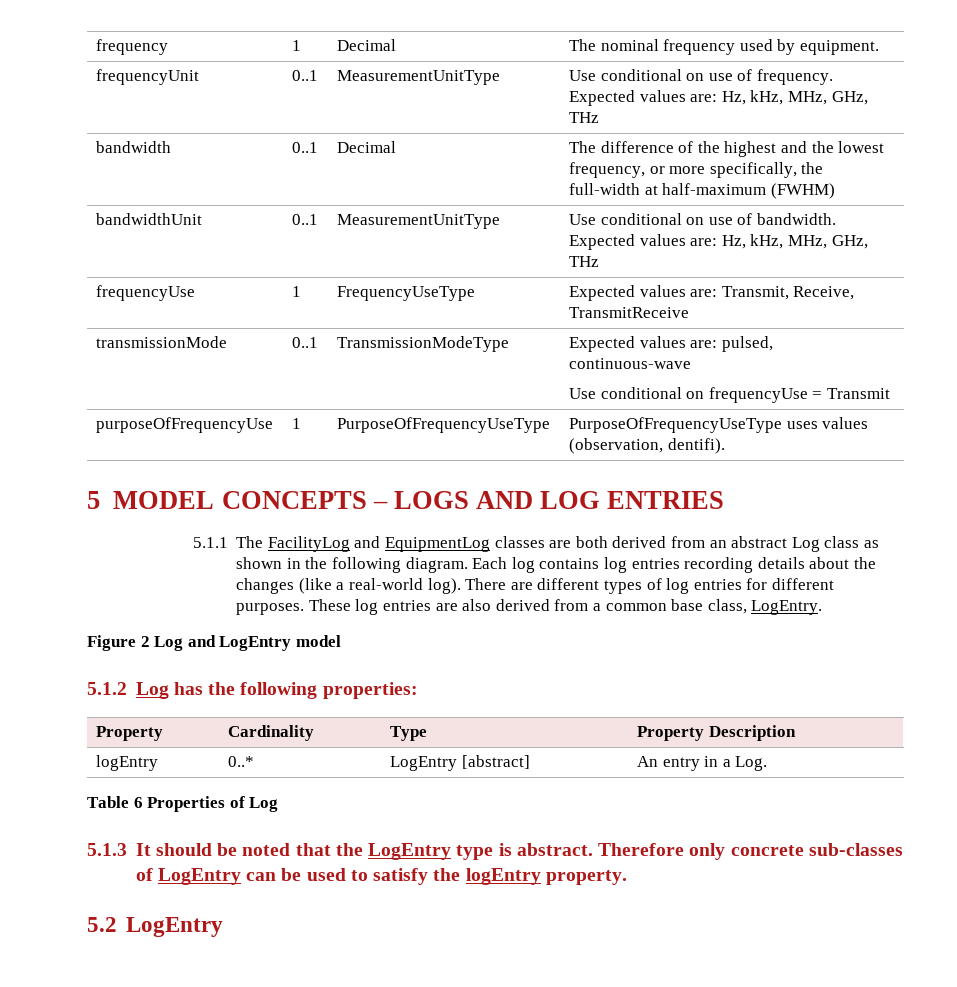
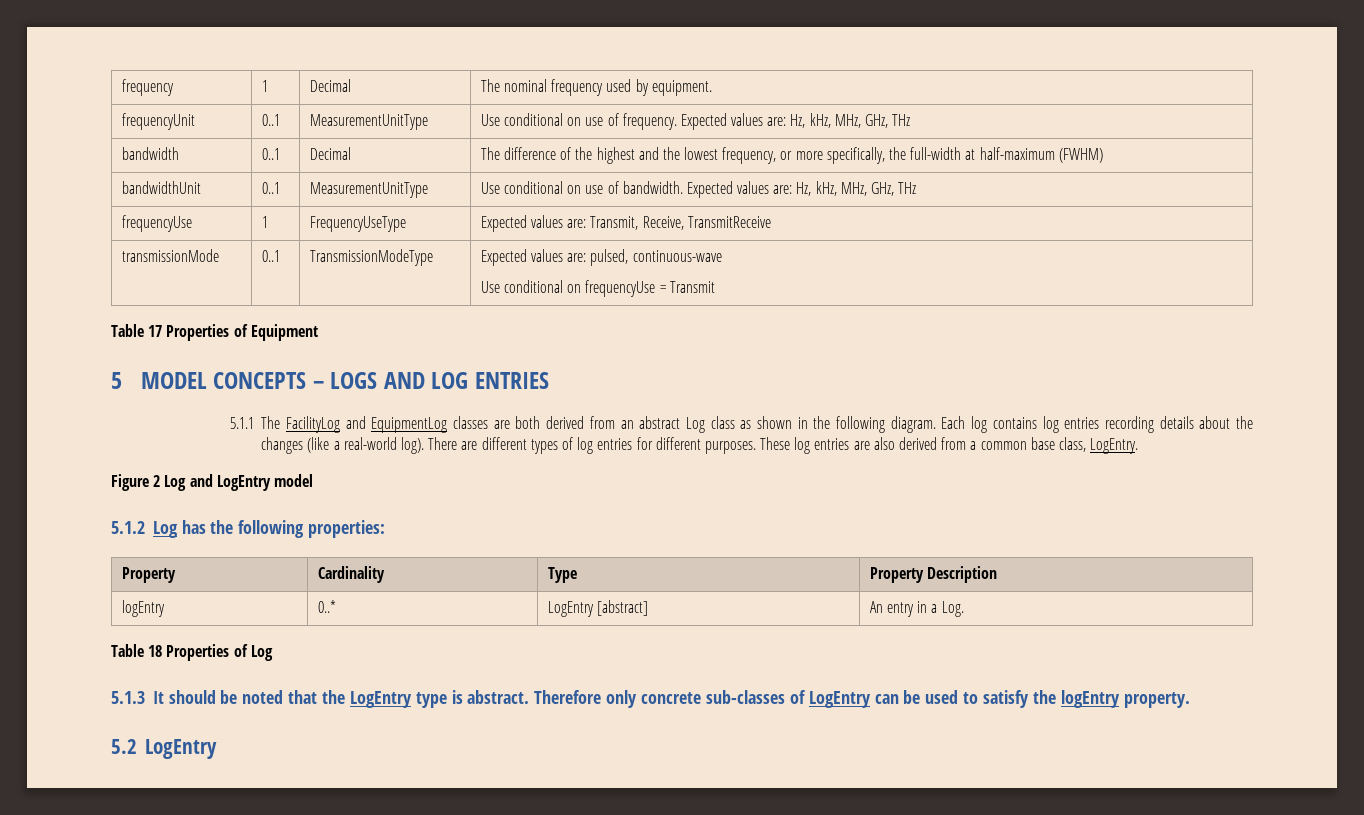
- purposeOfFrequencyUse | 1 | PurposeOfFrequencyUseType | PurposeOfFrequencyUseType uses values (observation, dentifi).
+ Table 17 Properties of Equipment
- Table 6 Properties of Log
+ Table 18 Properties of Log

